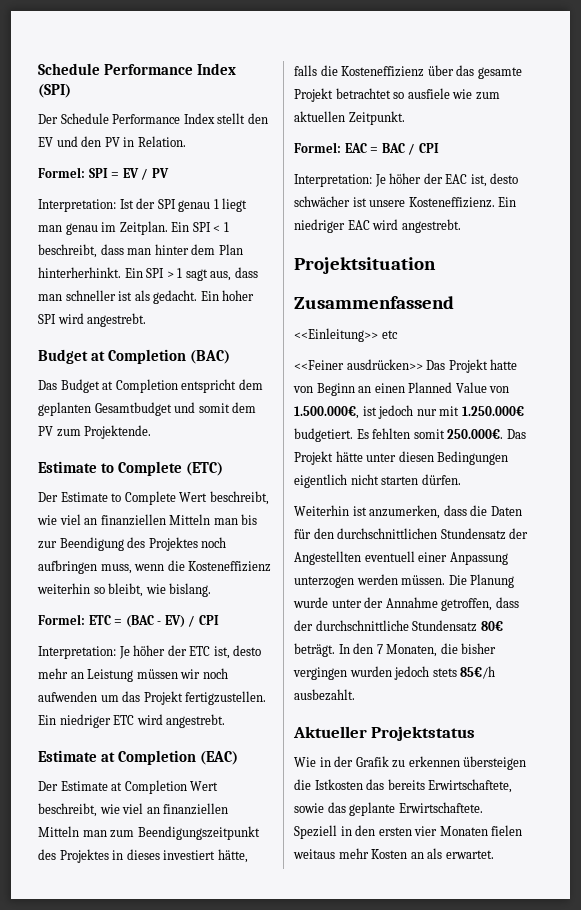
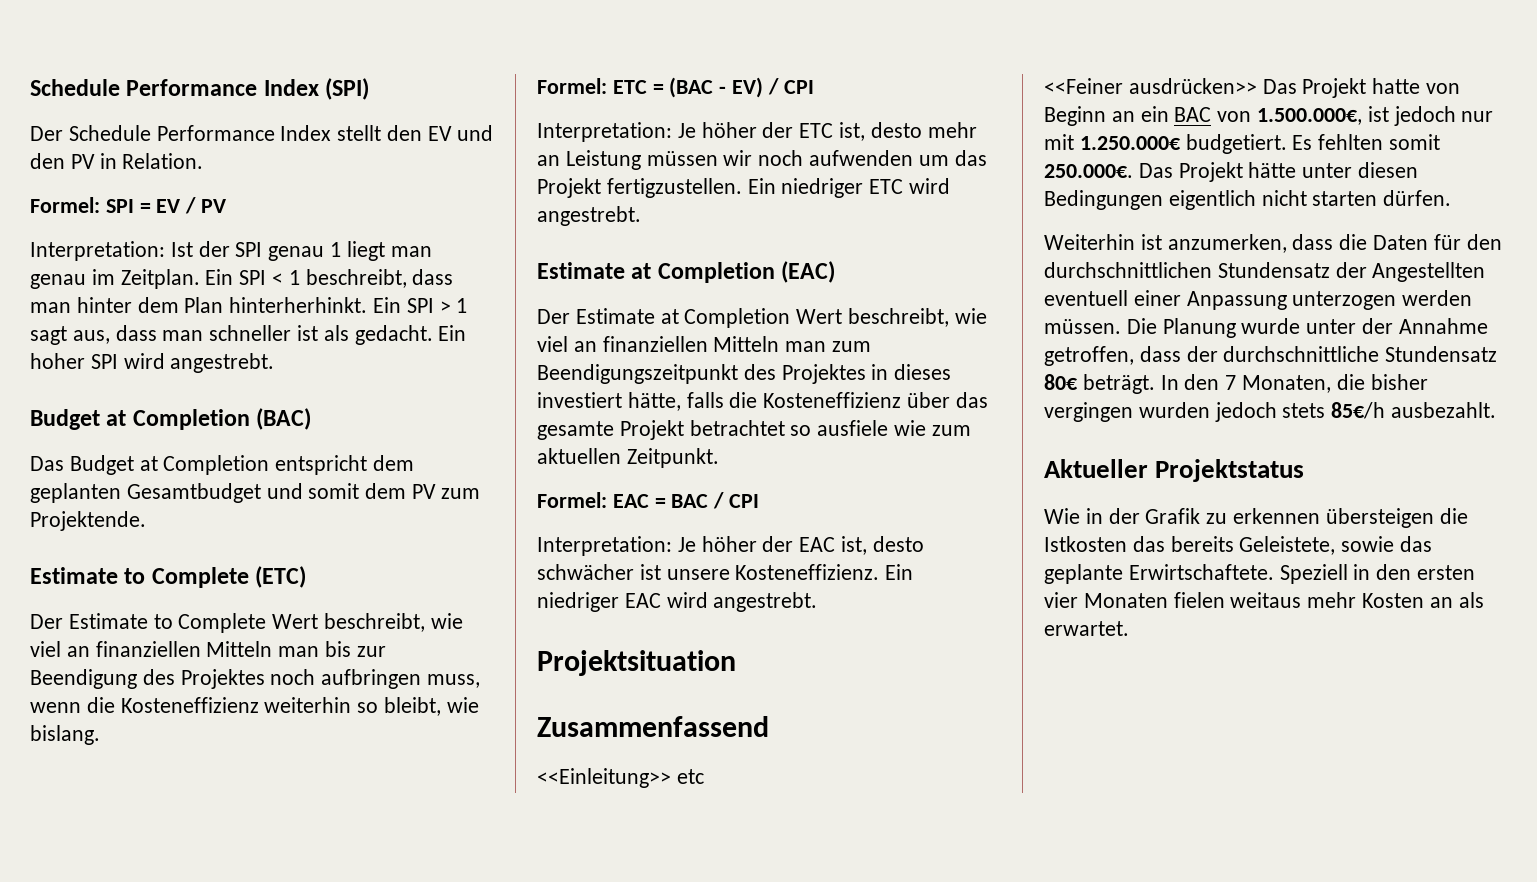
- <<Feiner ausdrücken>> Das Projekt hatte von Beginn an einen Planned Value von 1.500.000€, ist jedoch nur mit 1.250.000€ budgetiert.
+ <<Feiner ausdrücken>> Das Projekt hatte von Beginn an ein BAC von 1.500.000€, ist jedoch nur mit 1.250.000€ budgetiert.
- Wie in der Grafik zu erkennen übersteigen die Istkosten das bereits Erwirtschaftete, sowie das geplante Erwirtschaftete.
+ Wie in der Grafik zu erkennen übersteigen die Istkosten das bereits Geleistete, sowie das geplante Erwirtschaftete.

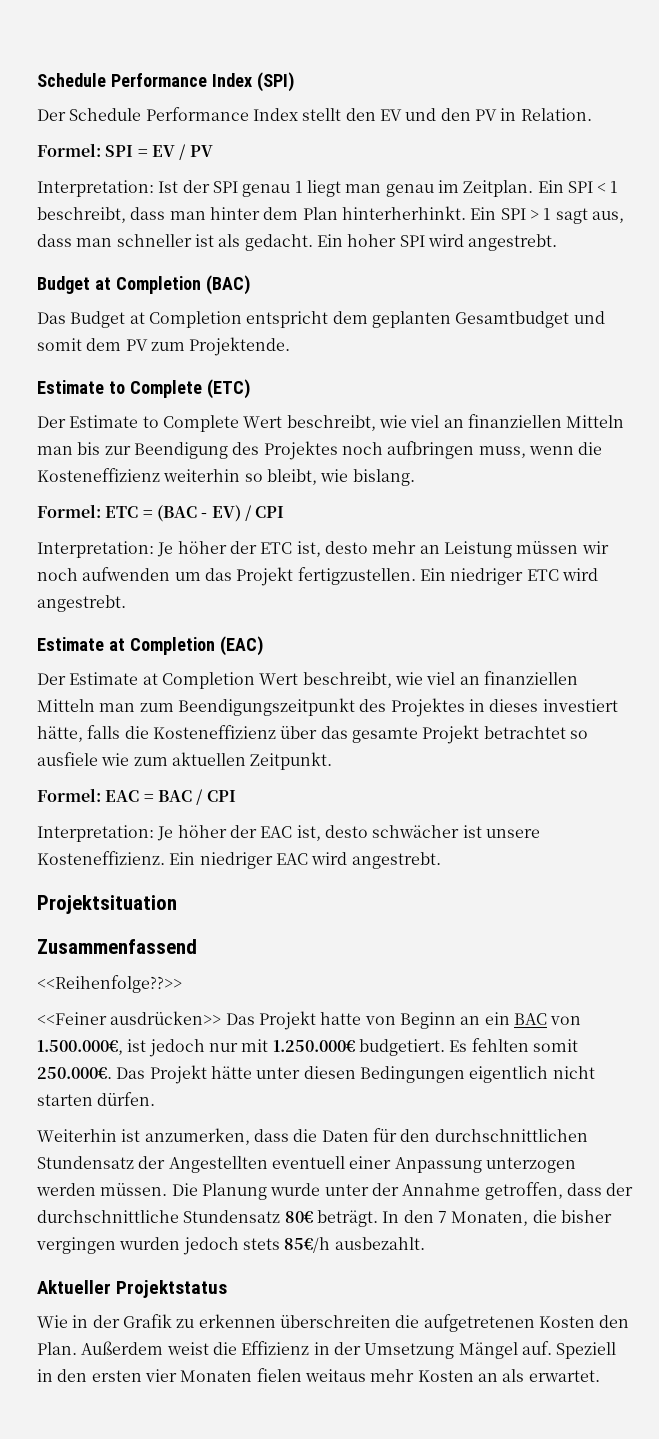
- <<Einleitung>> etc
+ <<Reihenfolge??>>
- Wie in der Grafik zu erkennen übersteigen die Istkosten das bereits Geleistete, sowie das geplante Erwirtschaftete.
+ Wie in der Grafik zu erkennen überschreiten die aufgetretenen Kosten den Plan. Außerdem weist die Effizienz in der Umsetzung Mängel auf.

